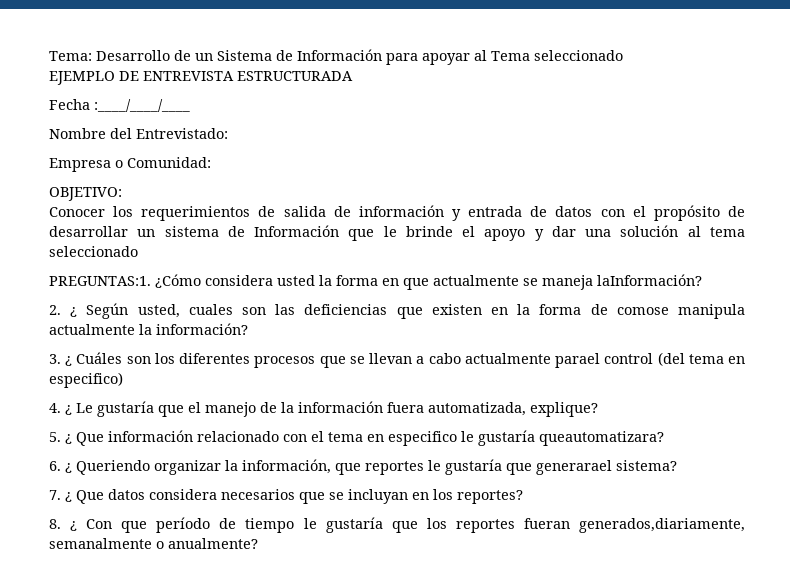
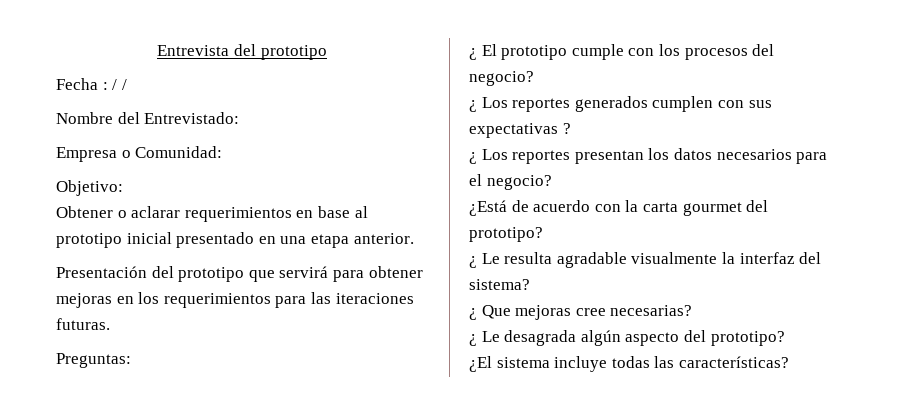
- Tema: Desarrollo de un Sistema de Información para apoyar al Tema seleccionado
- EJEMPLO DE ENTREVISTA ESTRUCTURADA
- Fecha :____/____/____
+ Entrevista del prototipo
+ Fecha : / /
- OBJETIVO:
- Conocer los requerimientos de salida de información y entrada de datos con el propósito de desarrollar un sistema de Información que le brinde el apoyo y dar una solución al tema seleccionado
- PREGUNTAS:1. ¿Cómo considera usted la forma en que actualmente se maneja laInformación?
- 2. ¿ Según usted, cuales son las deficiencias que existen en la forma de comose manipula actualmente la información?
- 3. ¿ Cuáles son los diferentes procesos que se llevan a cabo actualmente parael control (del tema en especifico)
- 4. ¿ Le gustaría que el manejo de la información fuera automatizada, explique?
- 5. ¿ Que información relacionado con el tema en especifico le gustaría queautomatizara?
- 6. ¿ Queriendo organizar la información, que reportes le gustaría que generarael sistema?
- 7. ¿ Que datos considera necesarios que se incluyan en los reportes?
- 8. ¿ Con que período de tiempo le gustaría que los reportes fueran generados,diariamente, semanalmente o anualmente?
+ Objetivo:
+ Obtener o aclarar requerimientos en base al prototipo inicial presentado en una etapa anterior.
+ Presentación del prototipo que servirá para obtener mejoras en los requerimientos para las iteraciones futuras.
+ Preguntas:
+ ¿ El prototipo cumple con los procesos del negocio?
+ ¿ Los reportes generados cumplen con sus expectativas ?
+ ¿ Los reportes presentan los datos necesarios para el negocio?
+ ¿Está de acuerdo con la carta gourmet del prototipo?
+ ¿ Le resulta agradable visualmente la interfaz del sistema?
+ ¿ Que mejoras cree necesarias?
+ ¿ Le desagrada algún aspecto del prototipo?
+ ¿El sistema incluye todas las características?

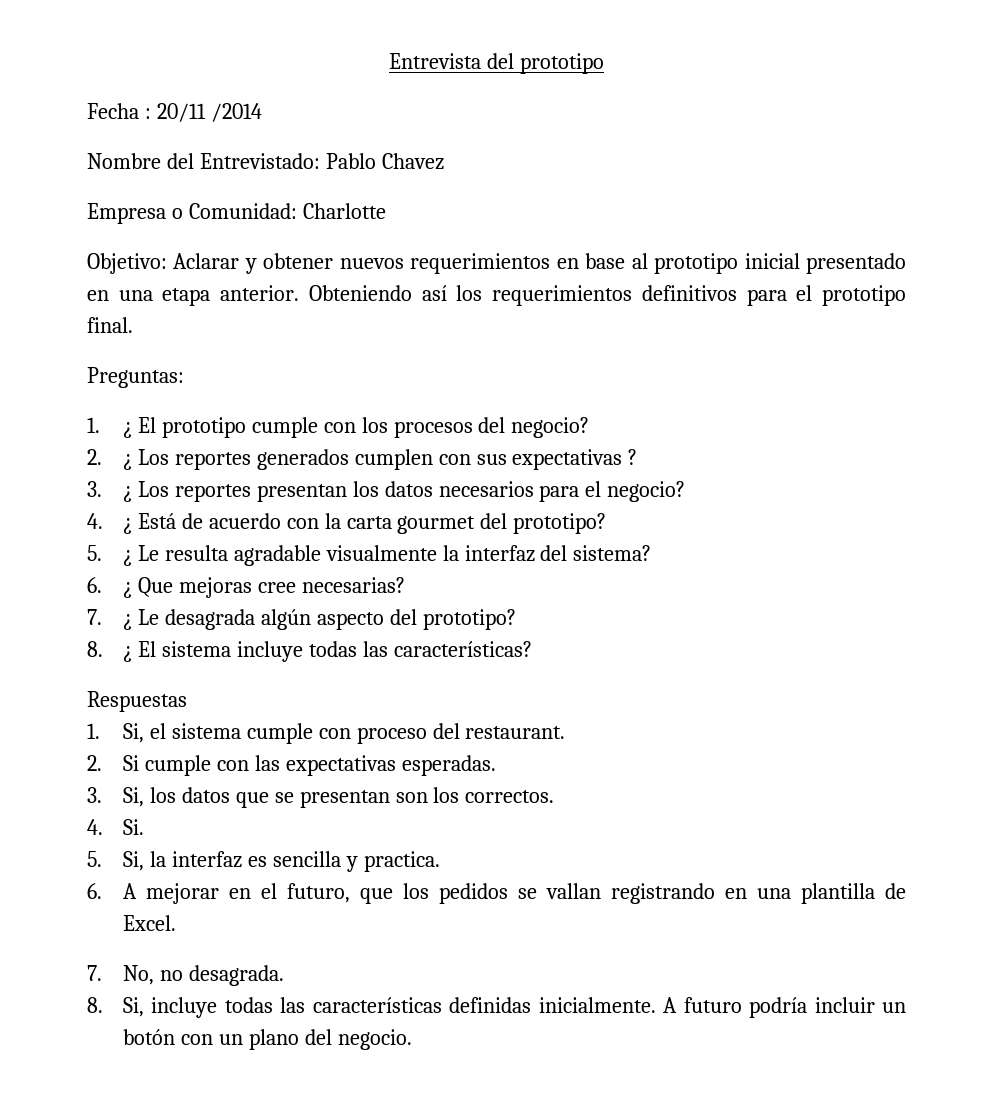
- Fecha : / /
+ Fecha : 20/11 /2014
- Nombre del Entrevistado:
+ Nombre del Entrevistado: Pablo Chavez
- Empresa o Comunidad:
+ Empresa o Comunidad: Charlotte
- Objetivo:
- Obtener o aclarar requerimientos en base al prototipo inicial presentado en una etapa anterior.
- Presentación del prototipo que servirá para obtener mejoras en los requerimientos para las iteraciones futuras.
+ Objetivo: Aclarar y obtener nuevos requerimientos en base al prototipo inicial presentado en una etapa anterior. Obteniendo así los requerimientos definitivos para el prototipo final.
- ¿ El prototipo cumple con los procesos del negocio?
+ 1. ¿ El prototipo cumple con los procesos del negocio?
- ¿ Los reportes generados cumplen con sus expectativas ?
+ 2. ¿ Los reportes generados cumplen con sus expectativas ?
- ¿ Los reportes presentan los datos necesarios para el negocio?
+ 3. ¿ Los reportes presentan los datos necesarios para el negocio?
- ¿Está de acuerdo con la carta gourmet del prototipo?
+ 4. ¿ Está de acuerdo con la carta gourmet del prototipo?
- ¿ Le resulta agradable visualmente la interfaz del sistema?
+ 5. ¿ Le resulta agradable visualmente la interfaz del sistema?
- ¿ Que mejoras cree necesarias?
+ 6. ¿ Que mejoras cree necesarias?
- ¿ Le desagrada algún aspecto del prototipo?
+ 7. ¿ Le desagrada algún aspecto del prototipo?
- ¿El sistema incluye todas las características?
+ 8. ¿ El sistema incluye todas las características?
+ Respuestas
+ 1. Si, el sistema cumple con proceso del restaurant.
+ 2. Si cumple con las expectativas esperadas.
+ 3. Si, los datos que se presentan son los correctos.
+ 4. Si.
+ 5. Si, la interfaz es sencilla y practica.
+ 6. A mejorar en el futuro, que los pedidos se vallan registrando en una plantilla de Excel.
+ 7. No, no desagrada.
+ 8. Si, incluye todas las características definidas inicialmente. A futuro podría incluir un botón con un plano del negocio.

